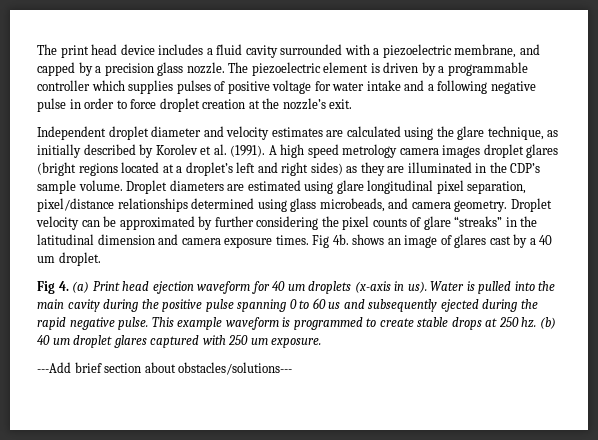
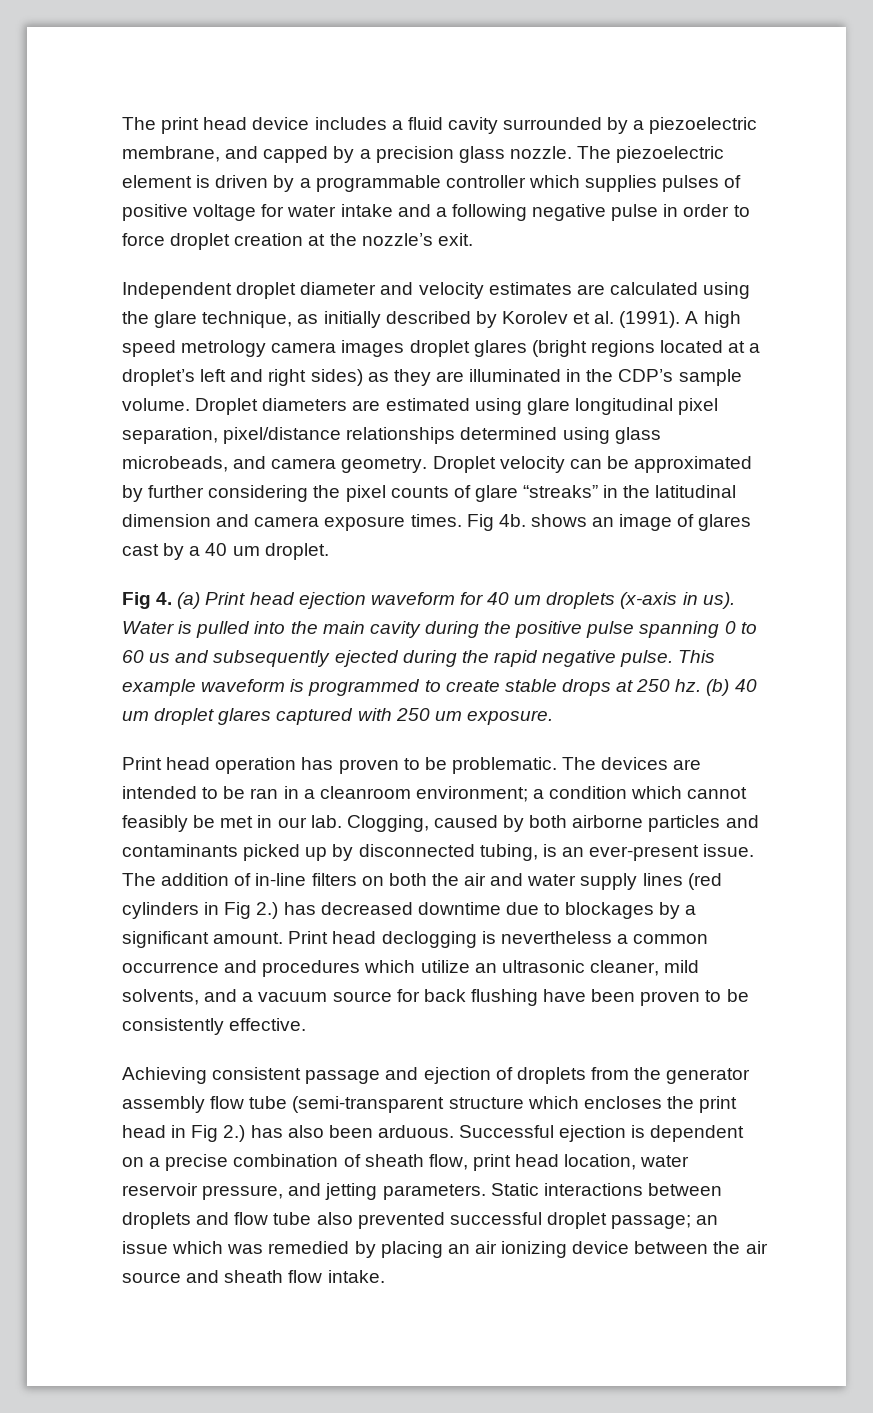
- The print head device includes a fluid cavity surrounded with a piezoelectric membrane, and capped by a precision glass nozzle.
+ The print head device includes a fluid cavity surrounded by a piezoelectric membrane, and capped by a precision glass nozzle.
- ---Add brief section about obstacles/solutions---
+ Print head operation has proven to be problematic. The devices are intended to be ran in a cleanroom environment; a condition which cannot feasibly be met in our lab. Clogging, caused by both airborne particles and contaminants picked up by disconnected tubing, is an ever-present issue. The addition of in-line filters on both the air and water supply lines (red cylinders in Fig 2.) has decreased downtime due to blockages by a significant amount. Print head declogging is nevertheless a common occurrence and procedures which utilize an ultrasonic cleaner, mild solvents, and a vacuum source for back flushing have been proven to be consistently effective.
+ Achieving consistent passage and ejection of droplets from the generator assembly flow tube (semi-transparent structure which encloses the print head in Fig 2.) has also been arduous. Successful ejection is dependent on a precise combination of sheath flow, print head location, water reservoir pressure, and jetting parameters. Static interactions between droplets and flow tube also prevented successful droplet passage; an issue which was remedied by placing an air ionizing device between the air source and sheath flow intake.

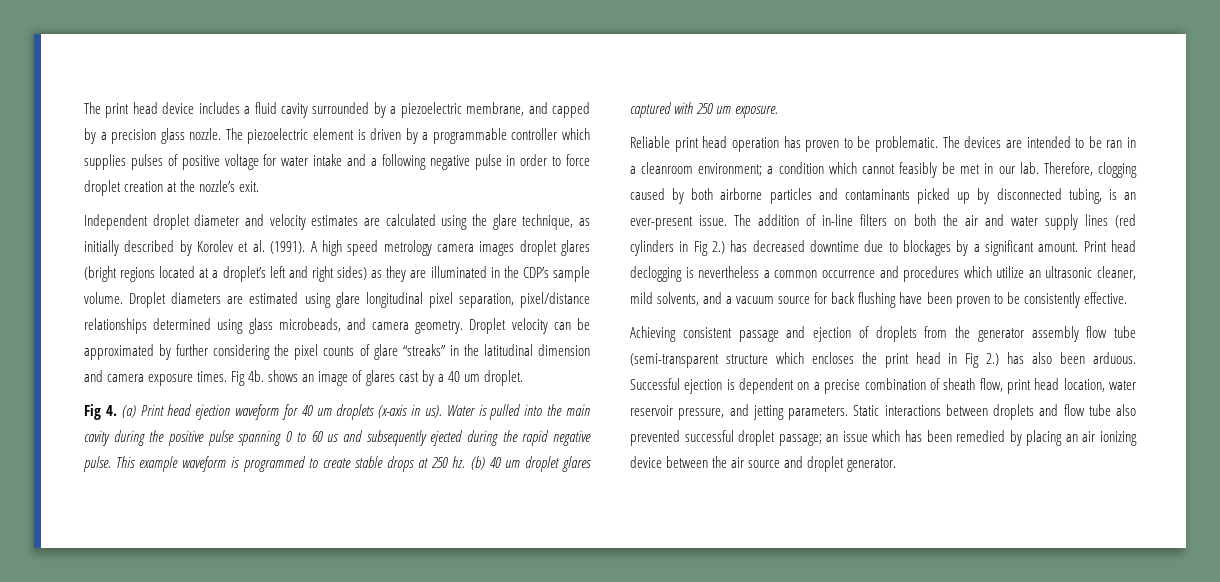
- Print head operation has proven to be problematic.
+ Reliable print head operation has proven to be problematic.
- Clogging, caused by both airborne particles and contaminants picked up by disconnected tubing, is an ever-present issue.
+ Therefore, clogging caused by both airborne particles and contaminants picked up by disconnected tubing, is an ever-present issue.
- Static interactions between droplets and flow tube also prevented successful droplet passage; an issue which was remedied by placing an air ionizing device between the air source and sheath flow intake.
+ Static interactions between droplets and flow tube also prevented successful droplet passage; an issue which has been remedied by placing an air ionizing device between the air source and droplet generator.

